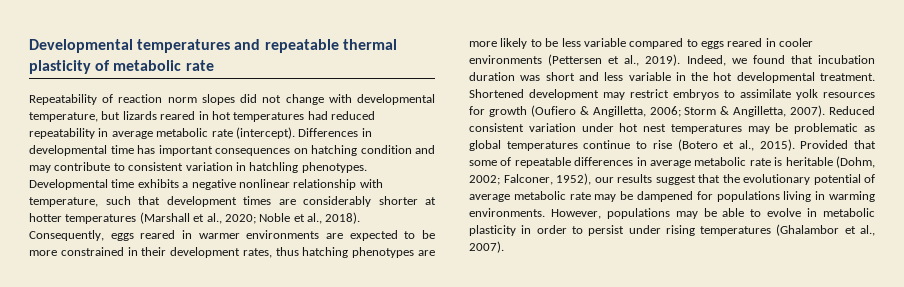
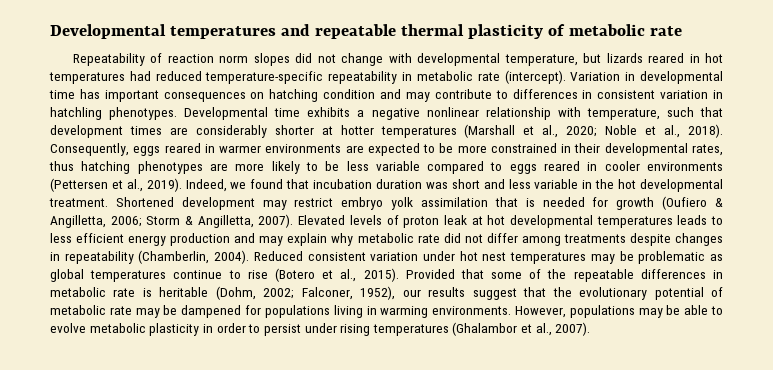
- Repeatability of reaction norm slopes did not change with developmental temperature, but lizards reared in hot temperatures had reduced repeatability in average metabolic rate (intercept).
+ Repeatability of reaction norm slopes did not change with developmental temperature, but lizards reared in hot temperatures had reduced temperature-specific repeatability in metabolic rate (intercept).
- Differences in developmental time has important consequences on hatching condition and may contribute to consistent variation in hatchling phenotypes.
+ Variation in developmental time has important consequences on hatching condition and may contribute to differences in consistent variation in hatchling phenotypes.
- Consequently, eggs reared in warmer environments are expected to be more constrained in their development rates, thus hatching phenotypes are more likely to be less variable compared to eggs reared in cooler environments (Pettersen et al., 2019).
+ Consequently, eggs reared in warmer environments are expected to be more constrained in their developmental rates, thus hatching phenotypes are more likely to be less variable compared to eggs reared in cooler environments (Pettersen et al., 2019).
- Shortened development may restrict embryos to assimilate yolk resources for growth (Oufiero & Angilletta, 2006; Storm & Angilletta, 2007).
+ Shortened development may restrict embryo yolk assimilation that is needed for growth (Oufiero & Angilletta, 2006; Storm & Angilletta, 2007).
+ Elevated levels of proton leak at hot developmental temperatures leads to less efficient energy production and may explain why metabolic rate did not differ among treatments despite changes in repeatability (Chamberlin, 2004).
- Provided that some of repeatable differences in average metabolic rate is heritable (Dohm, 2002; Falconer, 1952), our results suggest that the evolutionary potential of average metabolic rate may be dampened for populations living in warming environments.
+ Provided that some of the repeatable differences in metabolic rate is heritable (Dohm, 2002; Falconer, 1952), our results suggest that the evolutionary potential of metabolic rate may be dampened for populations living in warming environments.
- However, populations may be able to evolve in metabolic plasticity in order to persist under rising temperatures (Ghalambor et al., 2007).
+ However, populations may be able to evolve metabolic plasticity in order to persist under rising temperatures (Ghalambor et al., 2007).

